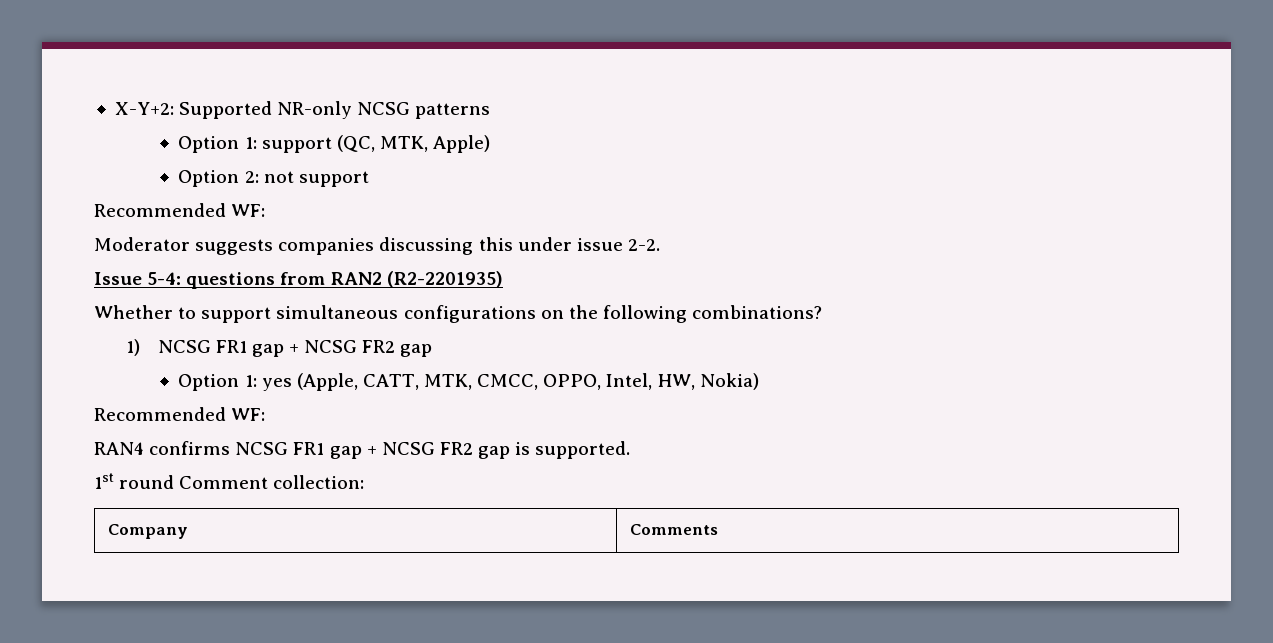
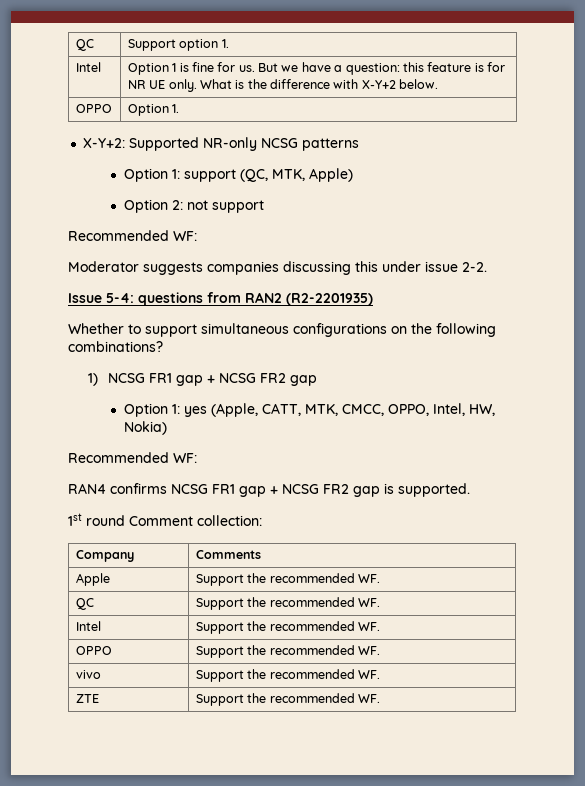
+ QC | Support option 1.
+ Intel | Option 1 is fine for us. But we have a question: this feature is for NR UE only. What is the difference with X-Y+2 below.
+ OPPO | Option 1.
+ Apple | Support the recommended WF.
+ QC | Support the recommended WF.
+ Intel | Support the recommended WF.
+ OPPO | Support the recommended WF.
+ vivo | Support the recommended WF.
+ ZTE | Support the recommended WF.

